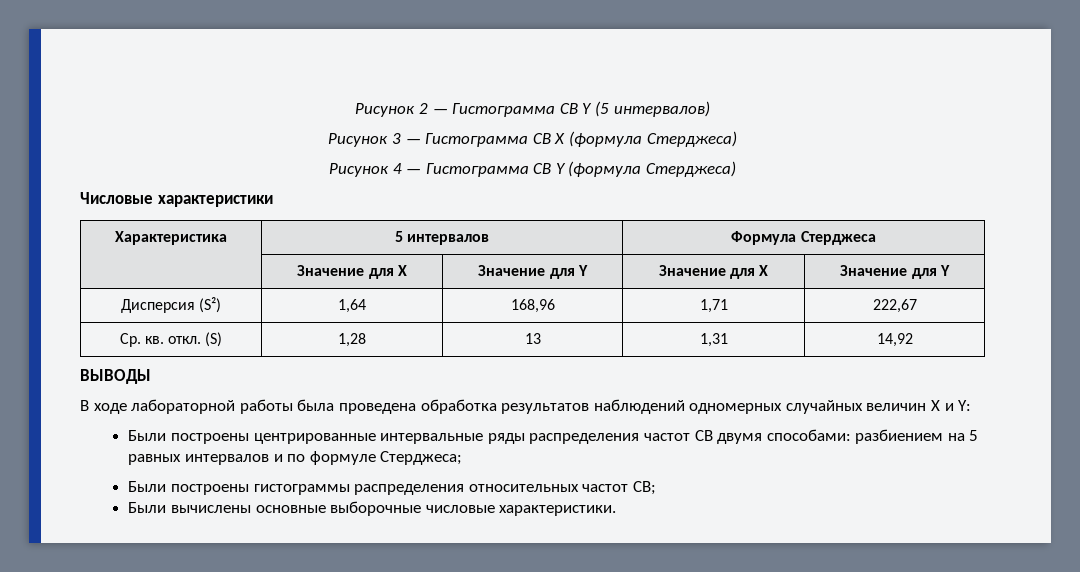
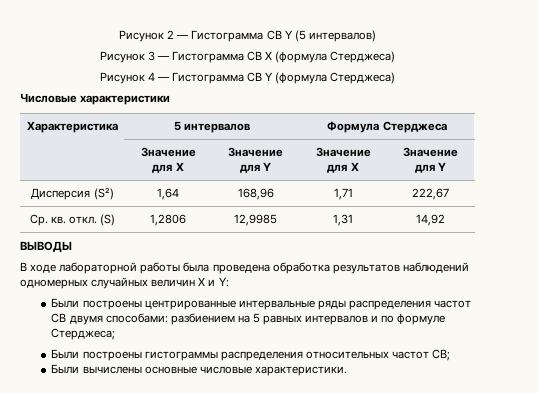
- Ср. кв. откл. (S) | 1,28 | 13 | 1,31 | 14,92
+ Ср. кв. откл. (S) | 1,2806 | 12,9985 | 1,31 | 14,92
- Были вычислены основные выборочные числовые характеристики.
+ Были вычислены основные числовые характеристики.

